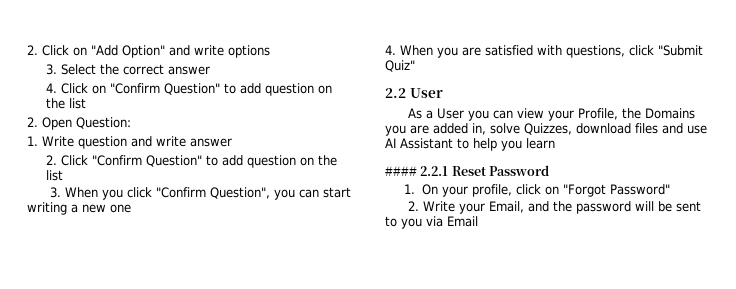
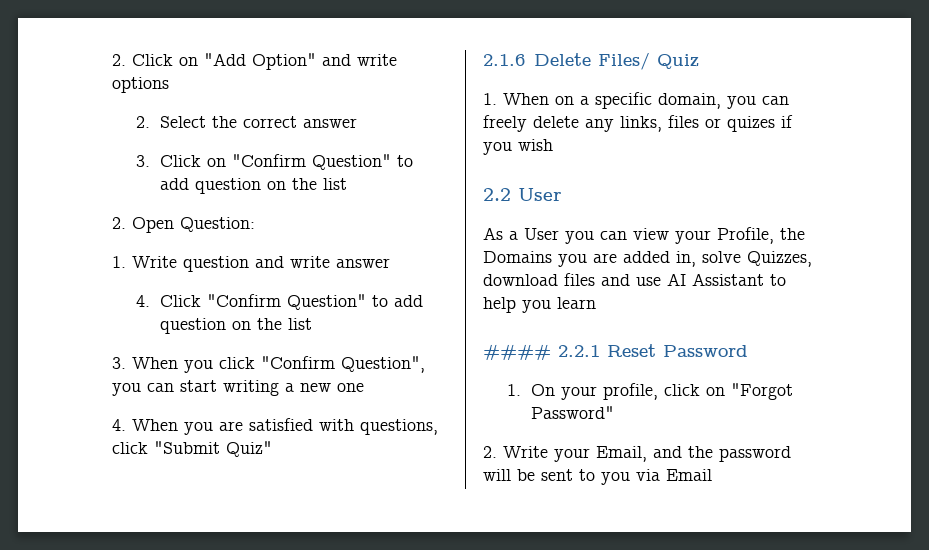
- 3. Select the correct answer
+ 2. Select the correct answer
- 4. Click on "Confirm Question" to add question on the list
+ 3. Click on "Confirm Question" to add question on the list
- 2. Click "Confirm Question" to add question on the list
+ 4. Click "Confirm Question" to add question on the list
+ 2.1.6 Delete Files/ Quiz
+ 1. When on a specific domain, you can freely delete any links, files or quizes if you wish

